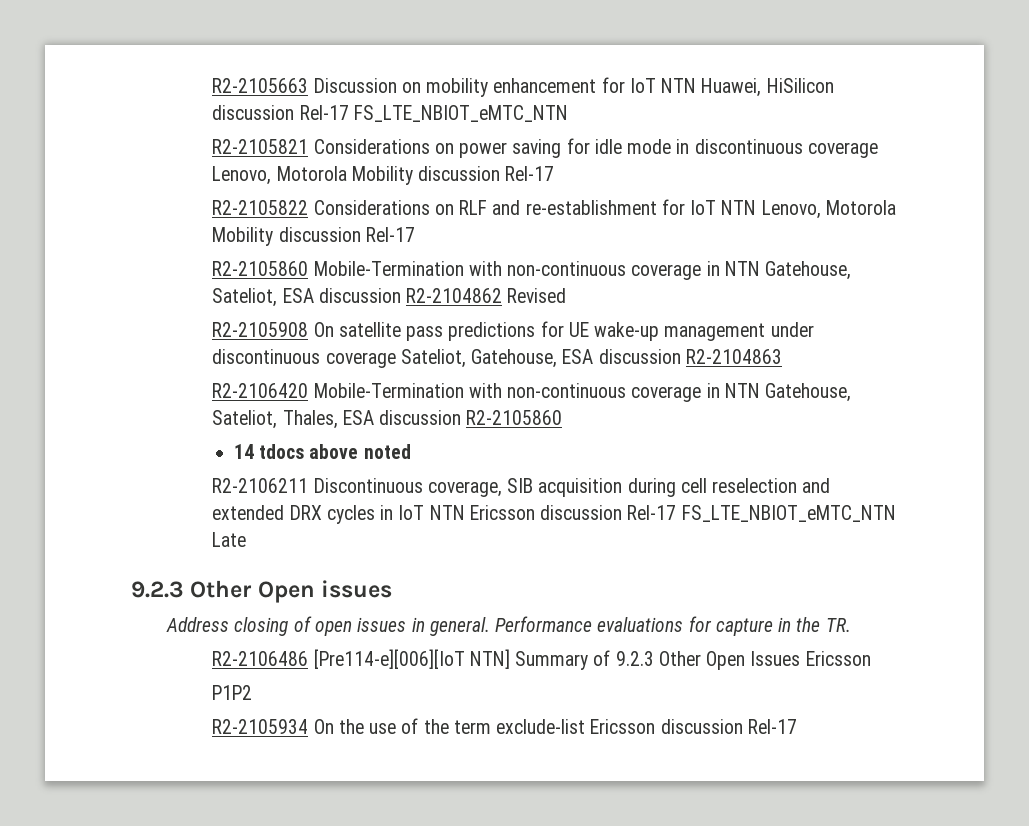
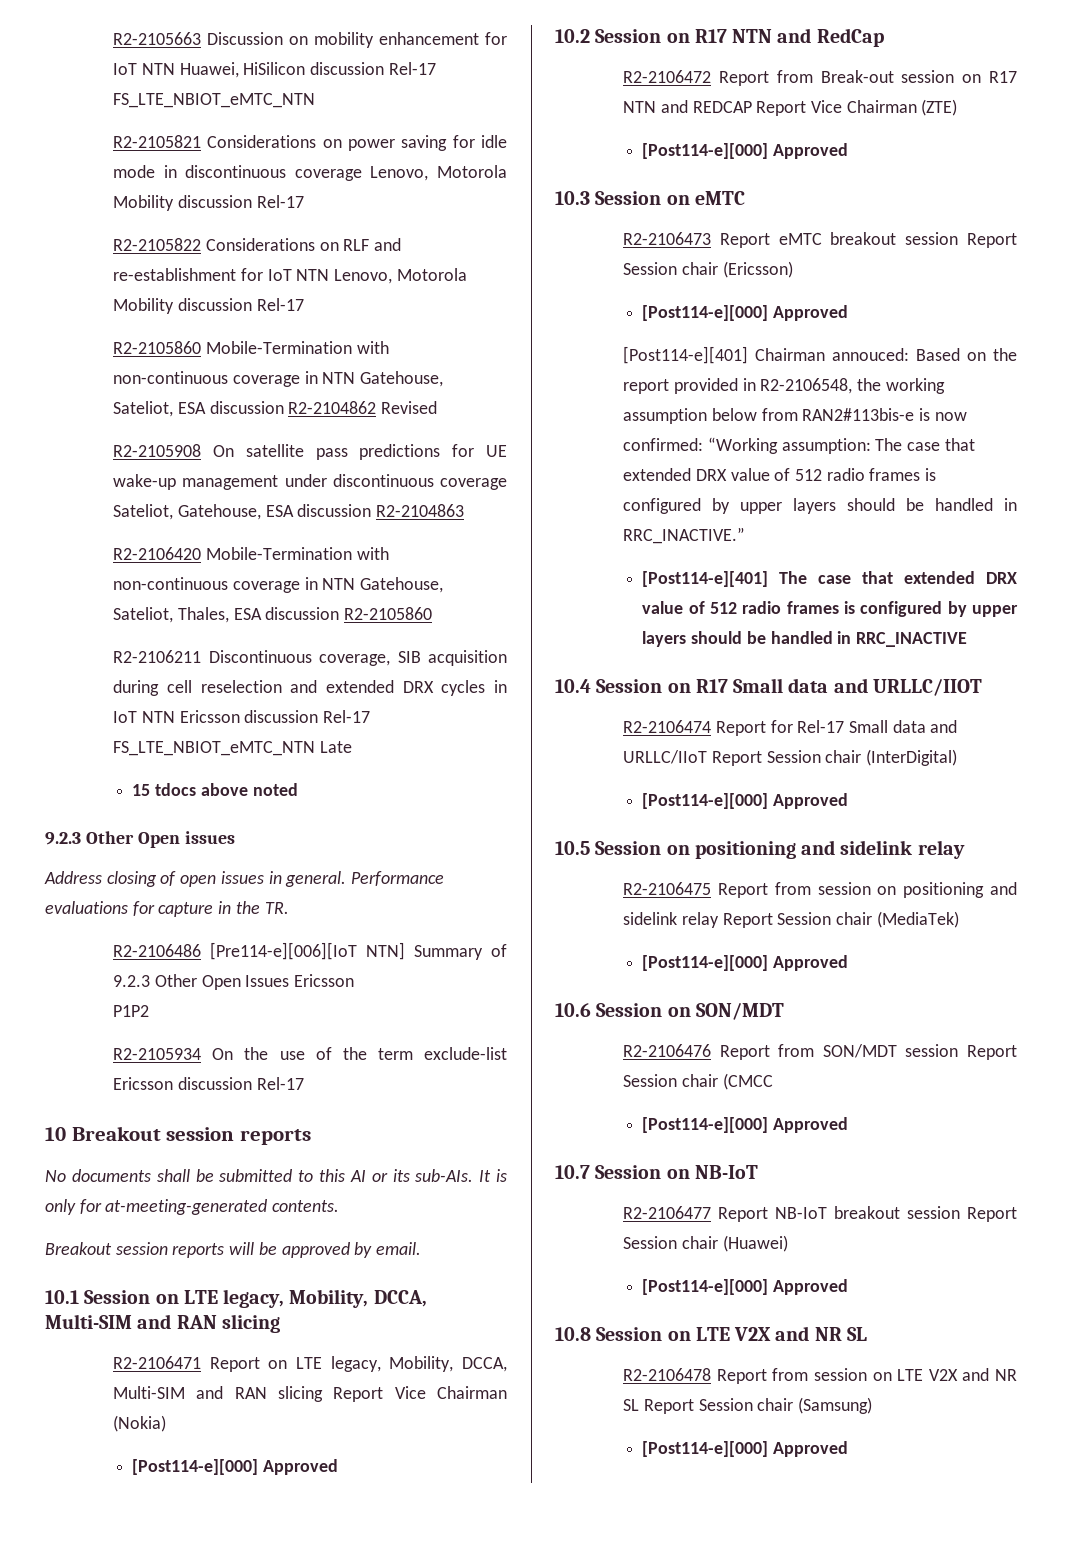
- 14 tdocs above noted
+ 15 tdocs above noted
+ 10 Breakout session reports
+ No documents shall be submitted to this AI or its sub-AIs. It is only for at-meeting-generated contents.
+ Breakout session reports will be approved by email.
+ 10.1 Session on LTE legacy, Mobility, DCCA, Multi-SIM and RAN slicing
+ R2-2106471 Report on LTE legacy, Mobility, DCCA, Multi-SIM and RAN slicing Report Vice Chairman (Nokia)
+ [Post114-e][000] Approved
+ 10.2 Session on R17 NTN and RedCap
+ R2-2106472 Report from Break-out session on R17 NTN and REDCAP Report Vice Chairman (ZTE)
+ [Post114-e][000] Approved
+ 10.3 Session on eMTC
+ R2-2106473 Report eMTC breakout session Report Session chair (Ericsson)
+ [Post114-e][000] Approved
+ [Post114-e][401] Chairman annouced: Based on the report provided in R2-2106548, the working assumption below from RAN2#113bis-e is now confirmed: “Working assumption: The case that extended DRX value of 512 radio frames is configured by upper layers should be handled in RRC_INACTIVE.”
+ [Post114-e][401] The case that extended DRX value of 512 radio frames is configured by upper layers should be handled in RRC_INACTIVE
+ 10.4 Session on R17 Small data and URLLC/IIOT
+ R2-2106474 Report for Rel-17 Small data and URLLC/IIoT Report Session chair (InterDigital)
+ [Post114-e][000] Approved
+ 10.5 Session on positioning and sidelink relay
+ R2-2106475 Report from session on positioning and sidelink relay Report Session chair (MediaTek)
+ [Post114-e][000] Approved
+ 10.6 Session on SON/MDT
+ R2-2106476 Report from SON/MDT session Report Session chair (CMCC
+ [Post114-e][000] Approved
+ 10.7 Session on NB-IoT
+ R2-2106477 Report NB-IoT breakout session Report Session chair (Huawei)
+ [Post114-e][000] Approved
+ 10.8 Session on LTE V2X and NR SL
+ R2-2106478 Report from session on LTE V2X and NR SL Report Session chair (Samsung)
+ [Post114-e][000] Approved

